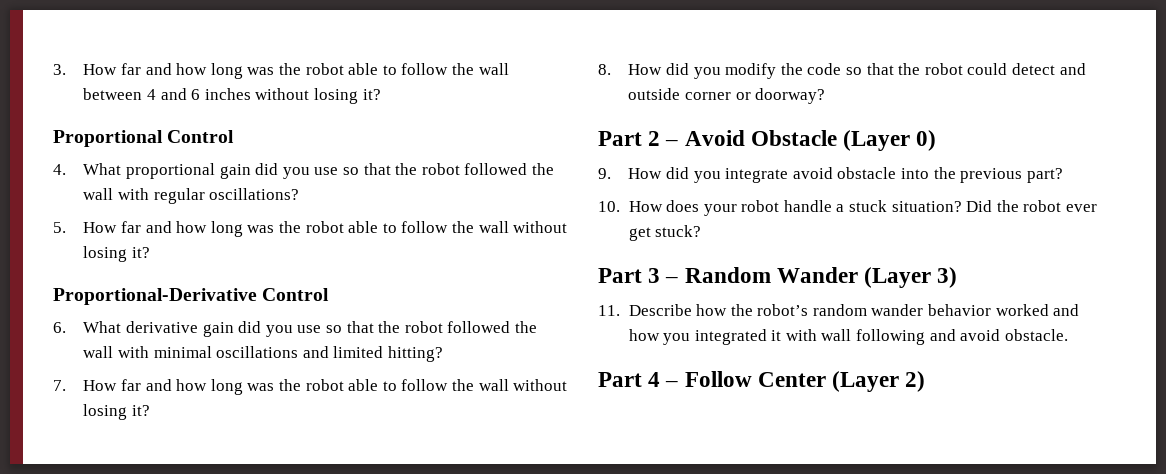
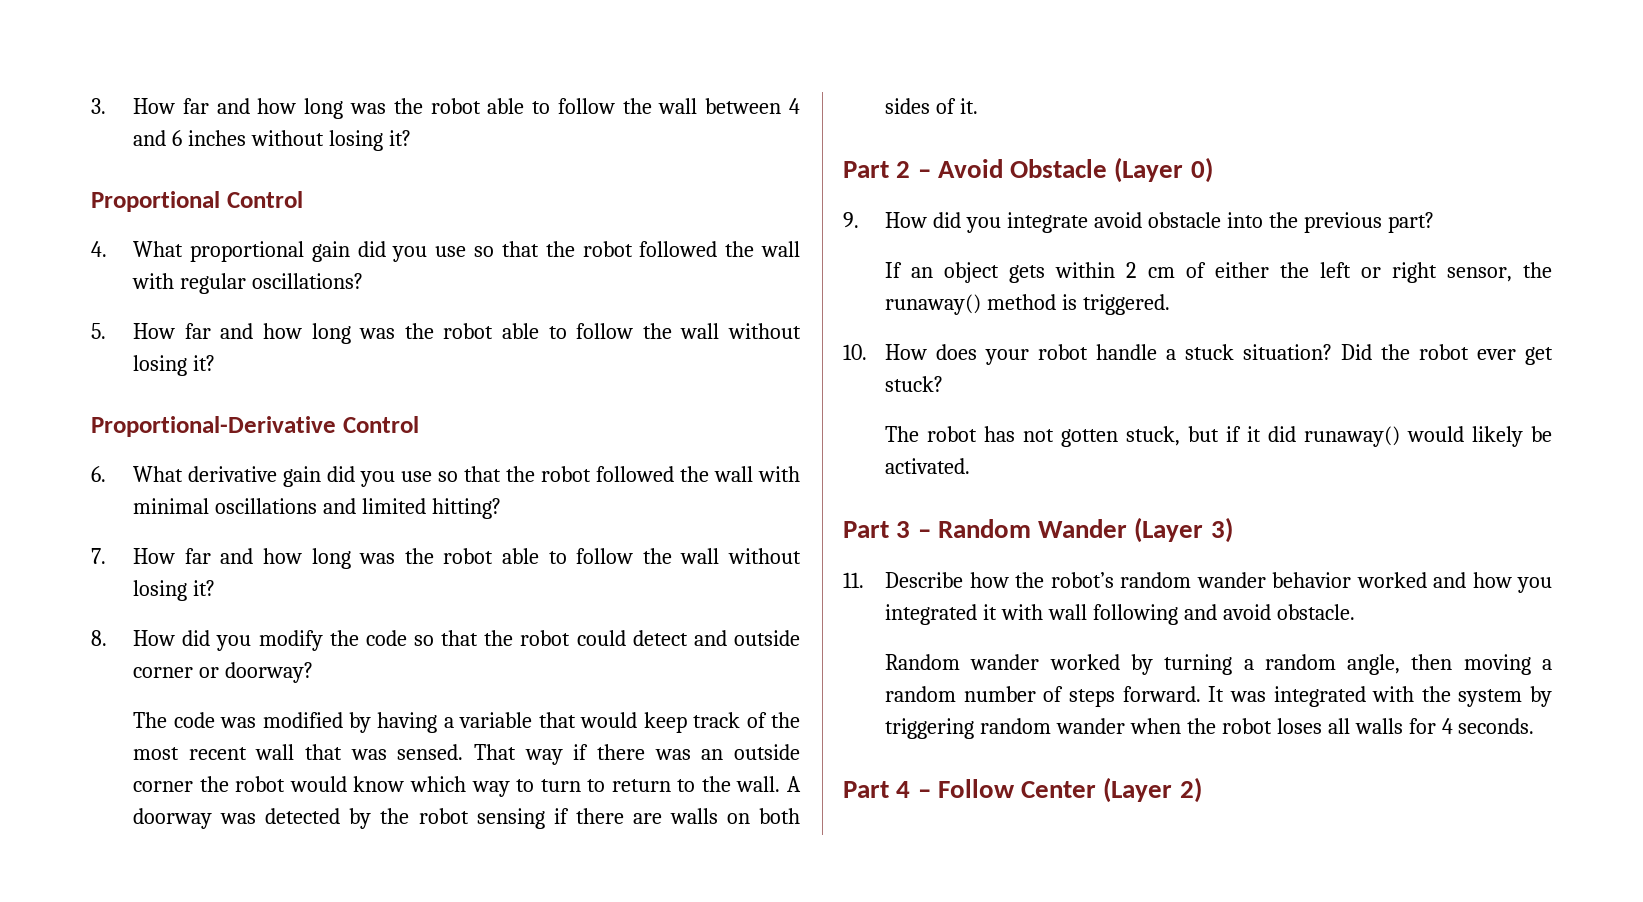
+ The code was modified by having a variable that would keep track of the most recent wall that was sensed. That way if there was an outside corner the robot would know which way to turn to return to the wall. A doorway was detected by the robot sensing if there are walls on both sides of it.
+ If an object gets within 2 cm of either the left or right sensor, the runaway() method is triggered.
+ The robot has not gotten stuck, but if it did runaway() would likely be activated.
+ Random wander worked by turning a random angle, then moving a random number of steps forward. It was integrated with the system by triggering random wander when the robot loses all walls for 4 seconds.

